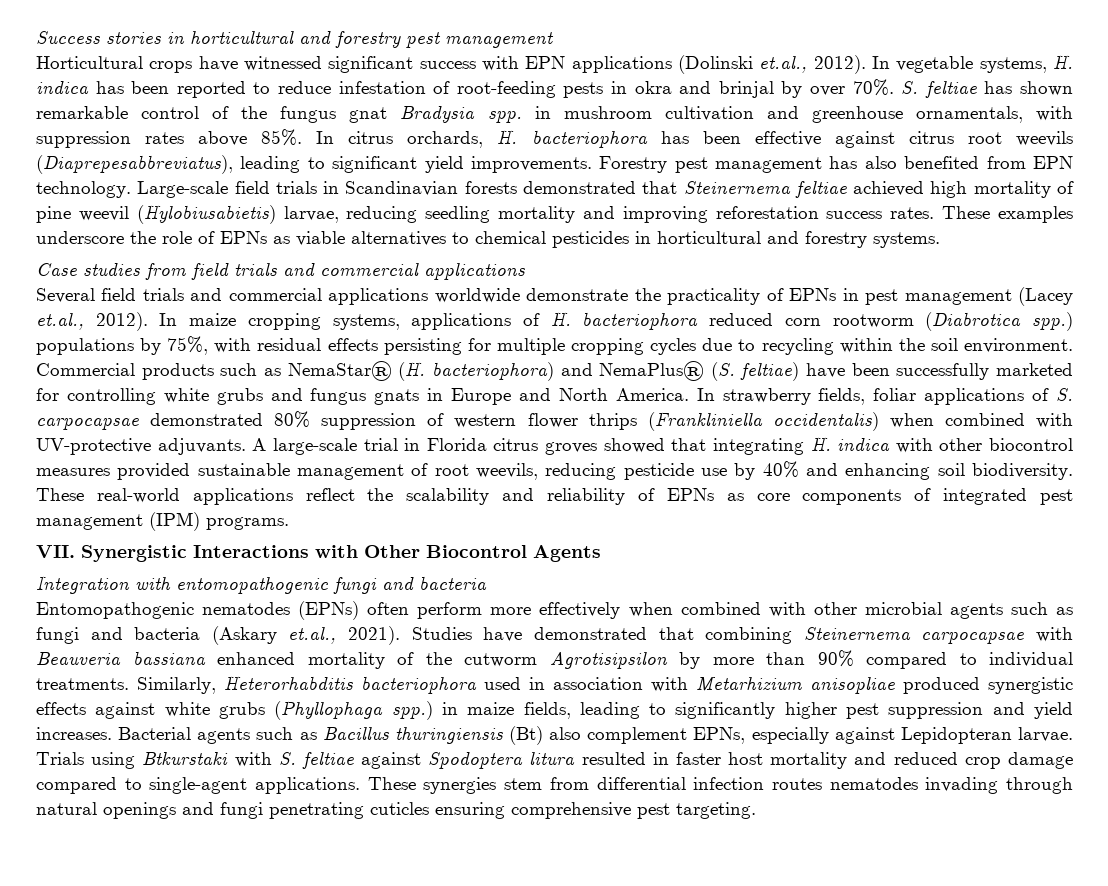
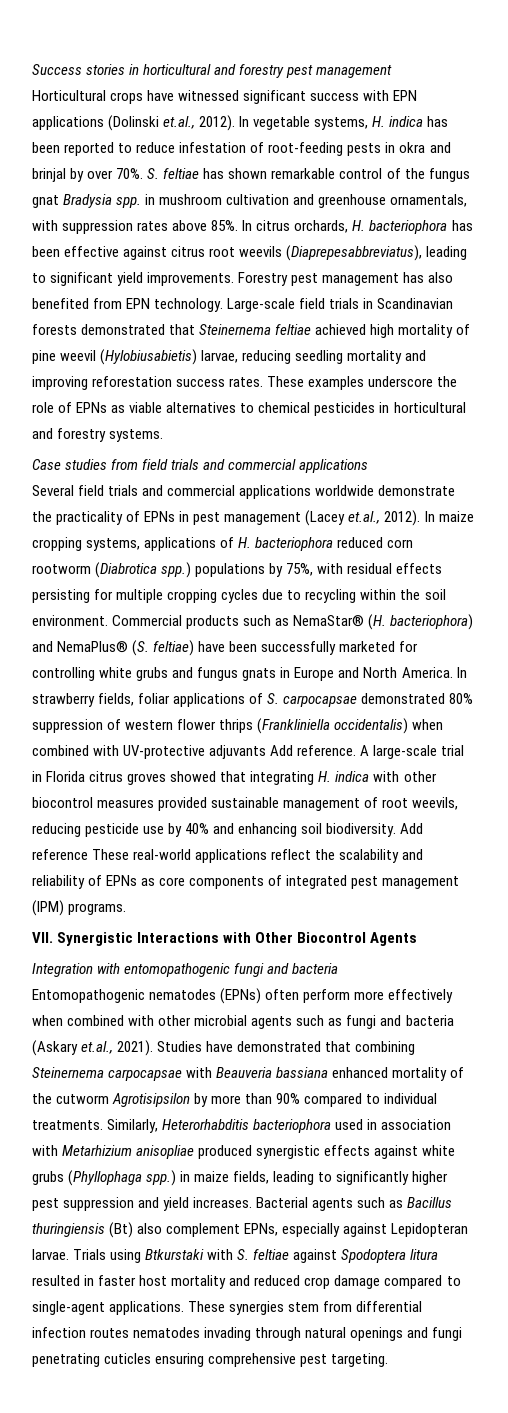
- In strawberry fields, foliar applications of S. carpocapsae demonstrated 80% suppression of western flower thrips (Frankliniella occidentalis) when combined with UV-protective adjuvants.
+ In strawberry fields, foliar applications of S. carpocapsae demonstrated 80% suppression of western flower thrips (Frankliniella occidentalis) when combined with UV-protective adjuvants Add reference.
- These real-world applications reflect the scalability and reliability of EPNs as core components of integrated pest management (IPM) programs.
+ Add reference These real-world applications reflect the scalability and reliability of EPNs as core components of integrated pest management (IPM) programs.

